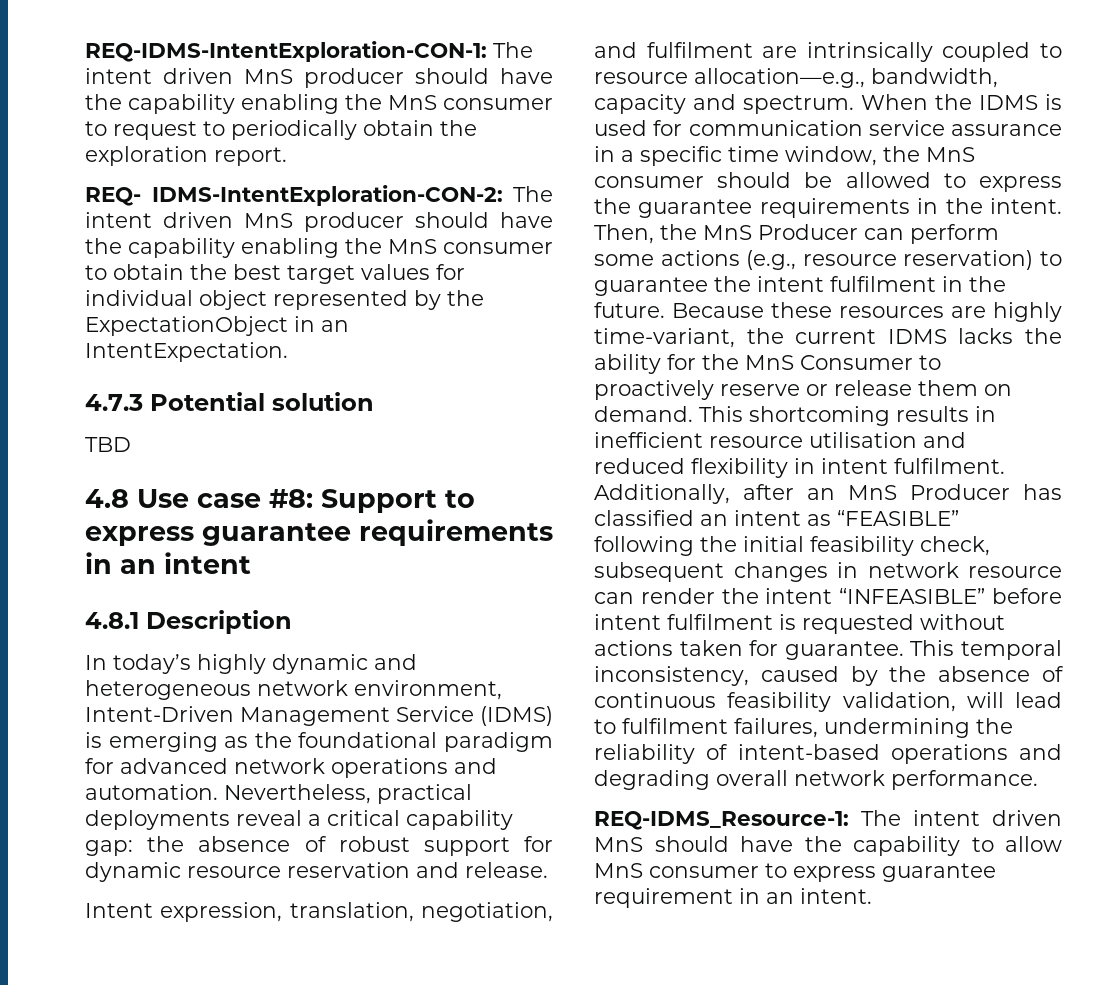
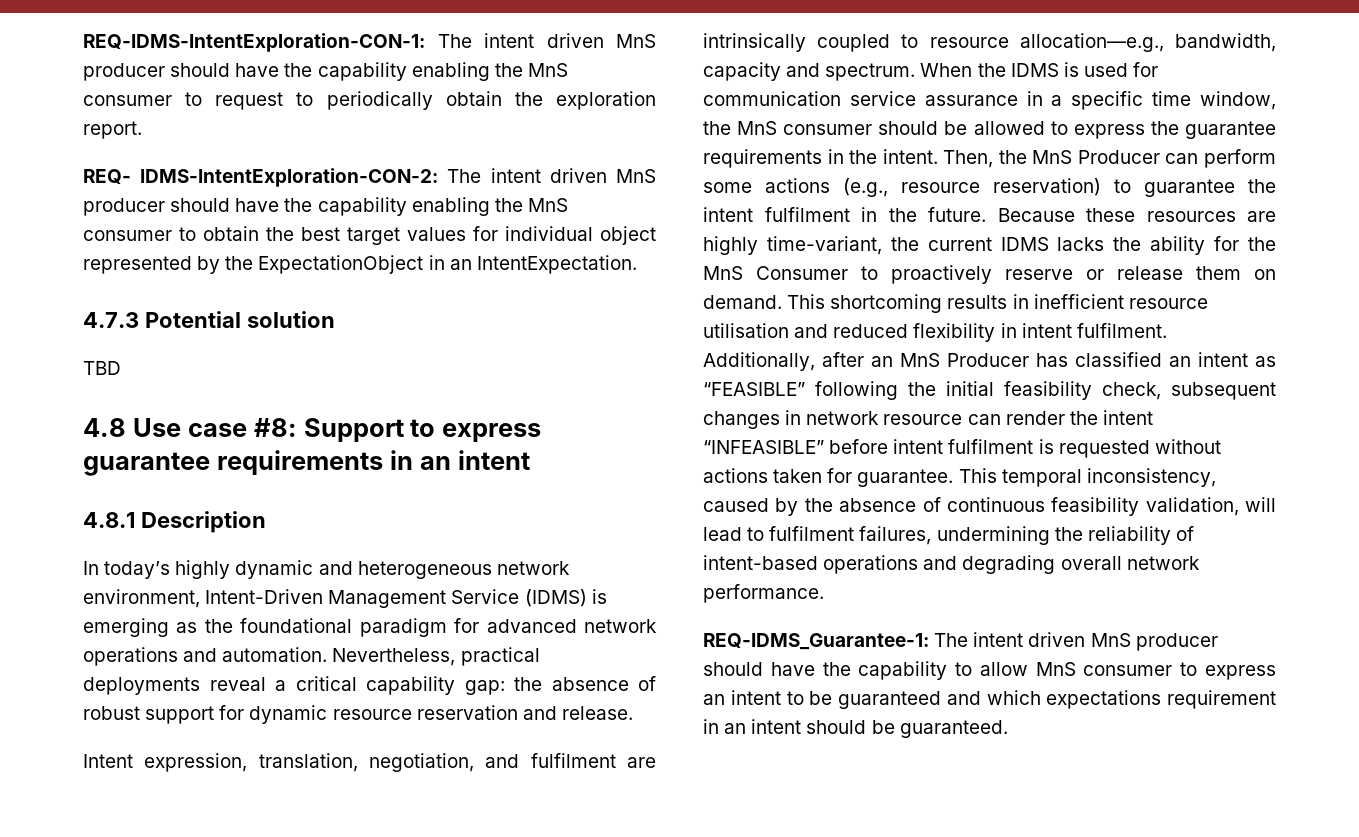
- REQ-IDMS_Resource-1: The intent driven MnS should have the capability to allow MnS consumer to express guarantee requirement in an intent.
+ REQ-IDMS_Guarantee-1: The intent driven MnS producer should have the capability to allow MnS consumer to express an intent to be guaranteed and which expectations requirement in an intent should be guaranteed.

